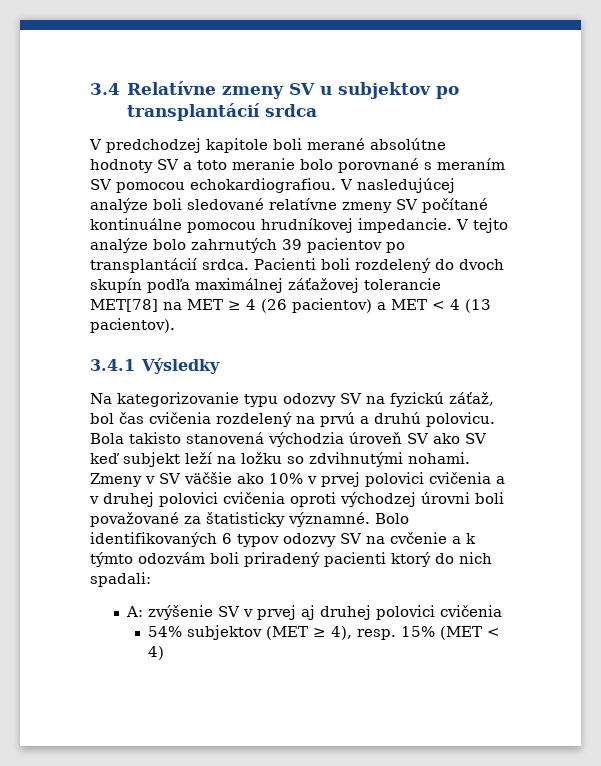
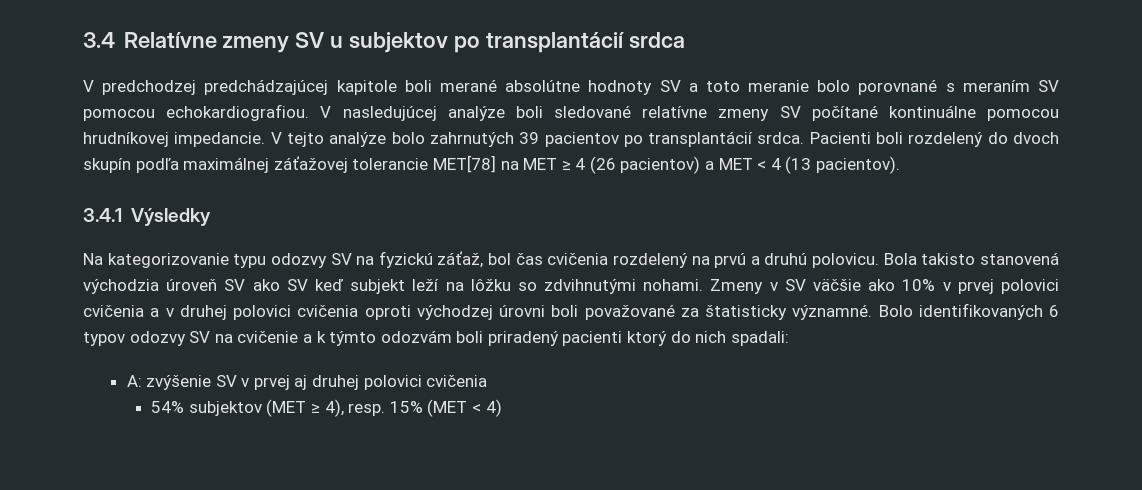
- V predchodzej kapitole boli merané absolútne hodnoty SV a toto meranie bolo porovnané s meraním SV pomocou echokardiografiou.
+ V predchodzej predchádzajúcej kapitole boli merané absolútne hodnoty SV a toto meranie bolo porovnané s meraním SV pomocou echokardiografiou.
- Bola takisto stanovená východzia úroveň SV ako SV keď subjekt leží na ložku so zdvihnutými nohami.
+ Bola takisto stanovená východzia úroveň SV ako SV keď subjekt leží na lôžku so zdvihnutými nohami.
- Bolo identifikovaných 6 typov odozvy SV na cvčenie a k týmto odozvám boli priradený pacienti ktorý do nich spadali:
+ Bolo identifikovaných 6 typov odozvy SV na cvičenie a k týmto odozvám boli priradený pacienti ktorý do nich spadali:

